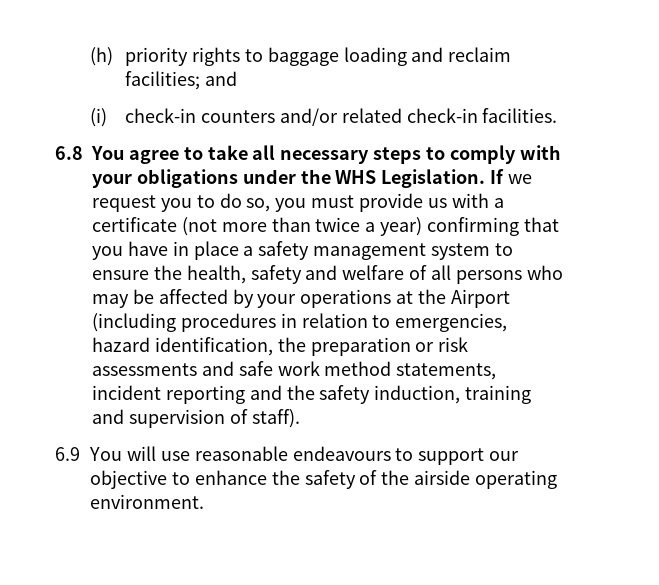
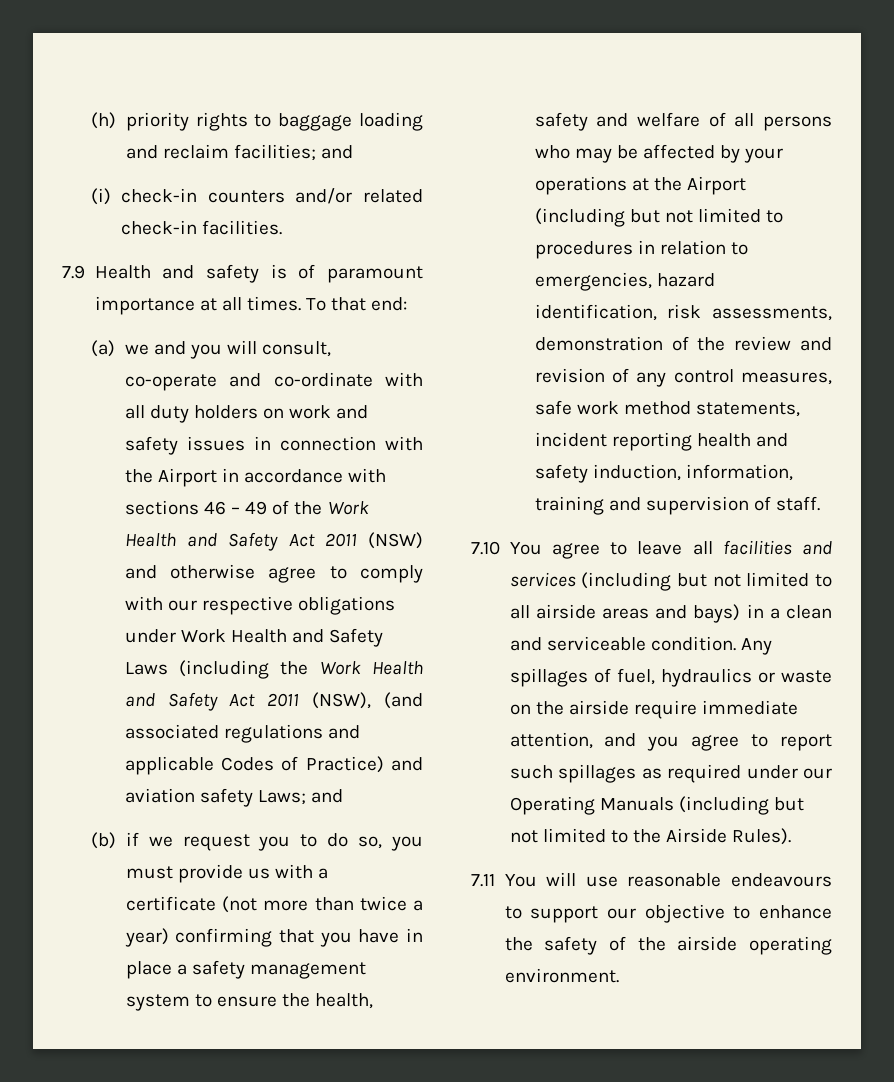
- 6.8 You agree to take all necessary steps to comply with your obligations under the WHS Legislation. If we request you to do so, you must provide us with a certificate (not more than twice a year) confirming that you have in place a safety management system to ensure the health, safety and welfare of all persons who may be affected by your operations at the Airport (including procedures in relation to emergencies, hazard identification, the preparation or risk assessments and safe work method statements, incident reporting and the safety induction, training and supervision of staff).
- 6.9 You will use reasonable endeavours to support our objective to enhance the safety of the airside operating environment.
+ 7.9 Health and safety is of paramount importance at all times. To that end:
+ (a) we and you will consult, co-operate and co-ordinate with all duty holders on work and safety issues in connection with the Airport in accordance with sections 46 – 49 of the Work Health and Safety Act 2011 (NSW) and otherwise agree to comply with our respective obligations under Work Health and Safety Laws (including the Work Health and Safety Act 2011 (NSW), (and associated regulations and applicable Codes of Practice) and aviation safety Laws; and
+ (b) if we request you to do so, you must provide us with a certificate (not more than twice a year) confirming that you have in place a safety management system to ensure the health, safety and welfare of all persons who may be affected by your operations at the Airport (including but not limited to procedures in relation to emergencies, hazard identification, risk assessments, demonstration of the review and revision of any control measures, safe work method statements, incident reporting health and safety induction, information, training and supervision of staff.
+ 7.10 You agree to leave all facilities and services (including but not limited to all airside areas and bays) in a clean and serviceable condition. Any spillages of fuel, hydraulics or waste on the airside require immediate attention, and you agree to report such spillages as required under our Operating Manuals (including but not limited to the Airside Rules).
+ 7.11 You will use reasonable endeavours to support our objective to enhance the safety of the airside operating environment.

